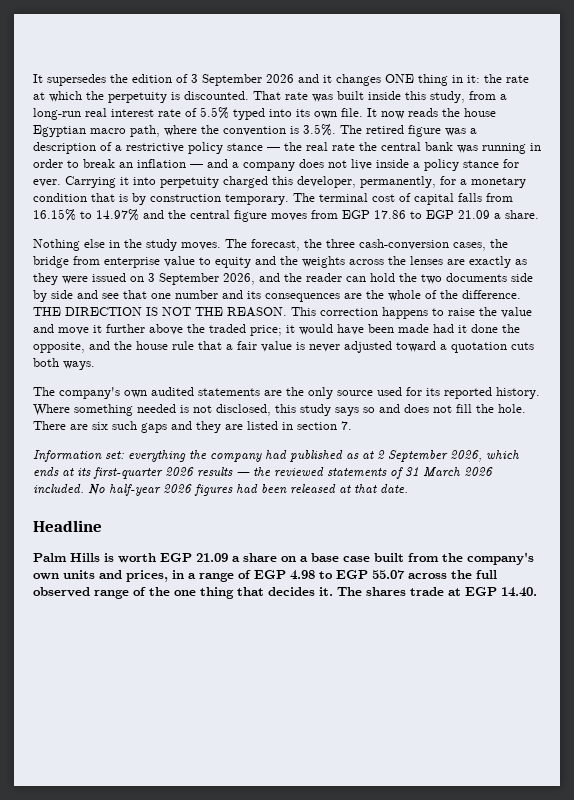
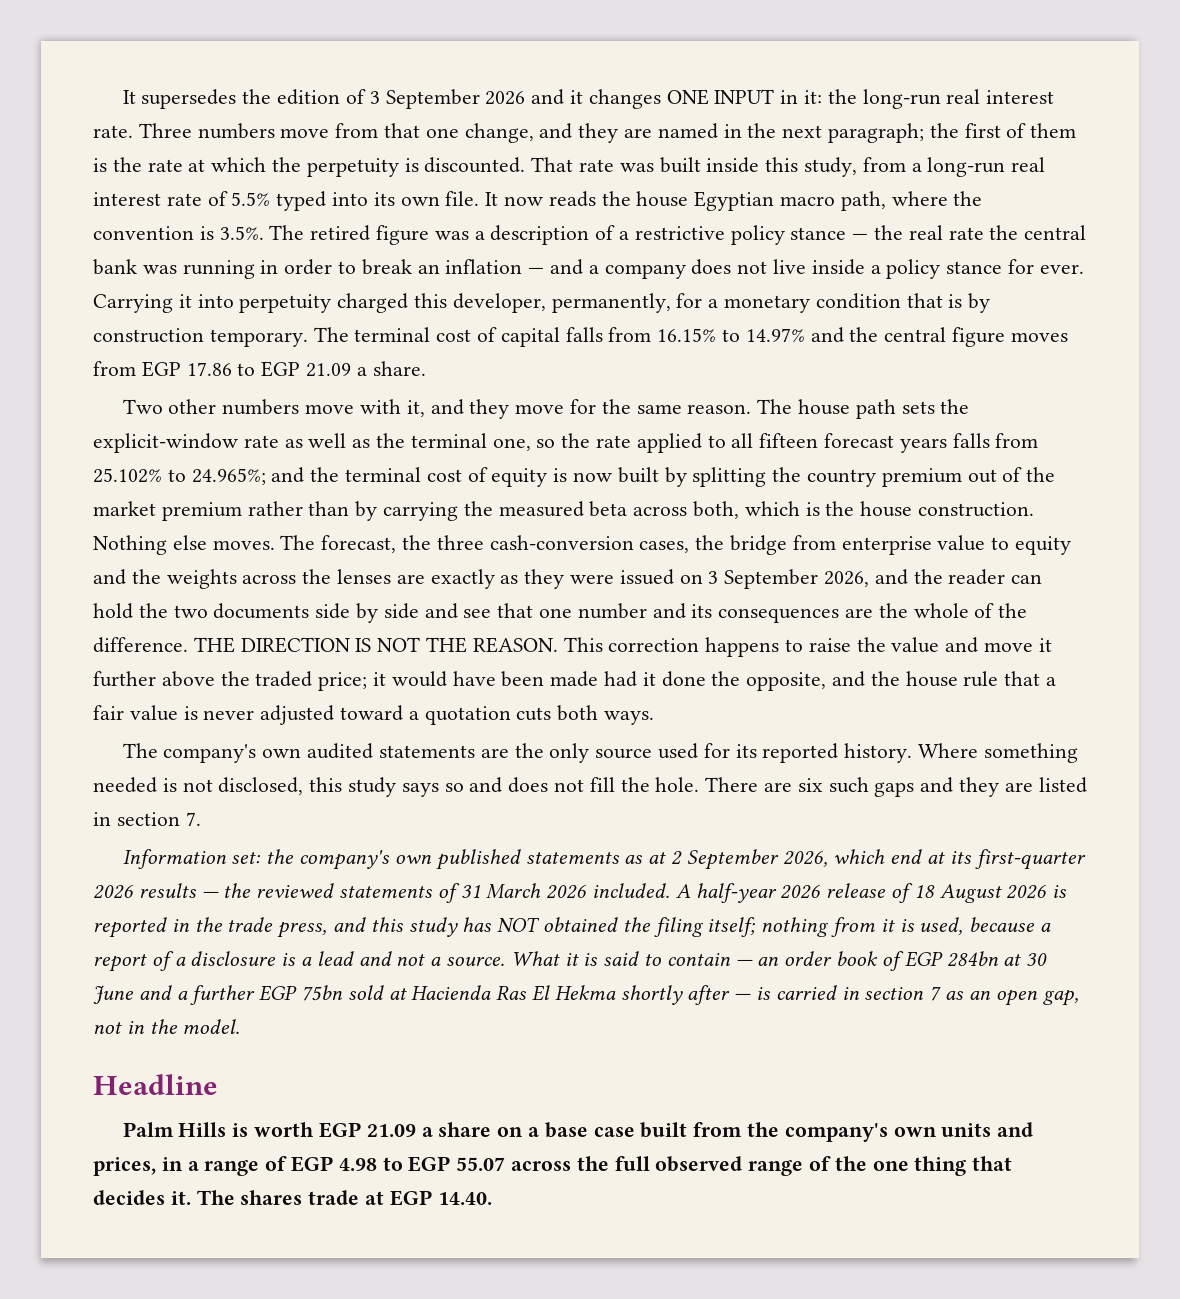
- It supersedes the edition of 3 September 2026 and it changes ONE thing in it: the rate at which the perpetuity is discounted.
+ It supersedes the edition of 3 September 2026 and it changes ONE INPUT in it: the long-run real interest rate. Three numbers move from that one change, and they are named in the next paragraph; the first of them is the rate at which the perpetuity is discounted.
- Nothing else in the study moves.
+ Two other numbers move with it, and they move for the same reason. The house path sets the explicit-window rate as well as the terminal one, so the rate applied to all fifteen forecast years falls from 25.102% to 24.965%; and the terminal cost of equity is now built by splitting the country premium out of the market premium rather than by carrying the measured beta across both, which is the house construction. Nothing else moves.
- Information set: everything the company had published as at 2 September 2026, which ends at its first-quarter 2026 results — the reviewed statements of 31 March 2026 included.
+ Information set: the company's own published statements as at 2 September 2026, which end at its first-quarter 2026 results — the reviewed statements of 31 March 2026 included.
- No half-year 2026 figures had been released at that date.
+ A half-year 2026 release of 18 August 2026 is reported in the trade press, and this study has NOT obtained the filing itself; nothing from it is used, because a report of a disclosure is a lead and not a source. What it is said to contain — an order book of EGP 284bn at 30 June and a further EGP 75bn sold at Hacienda Ras El Hekma shortly after — is carried in section 7 as an open gap, not in the model.

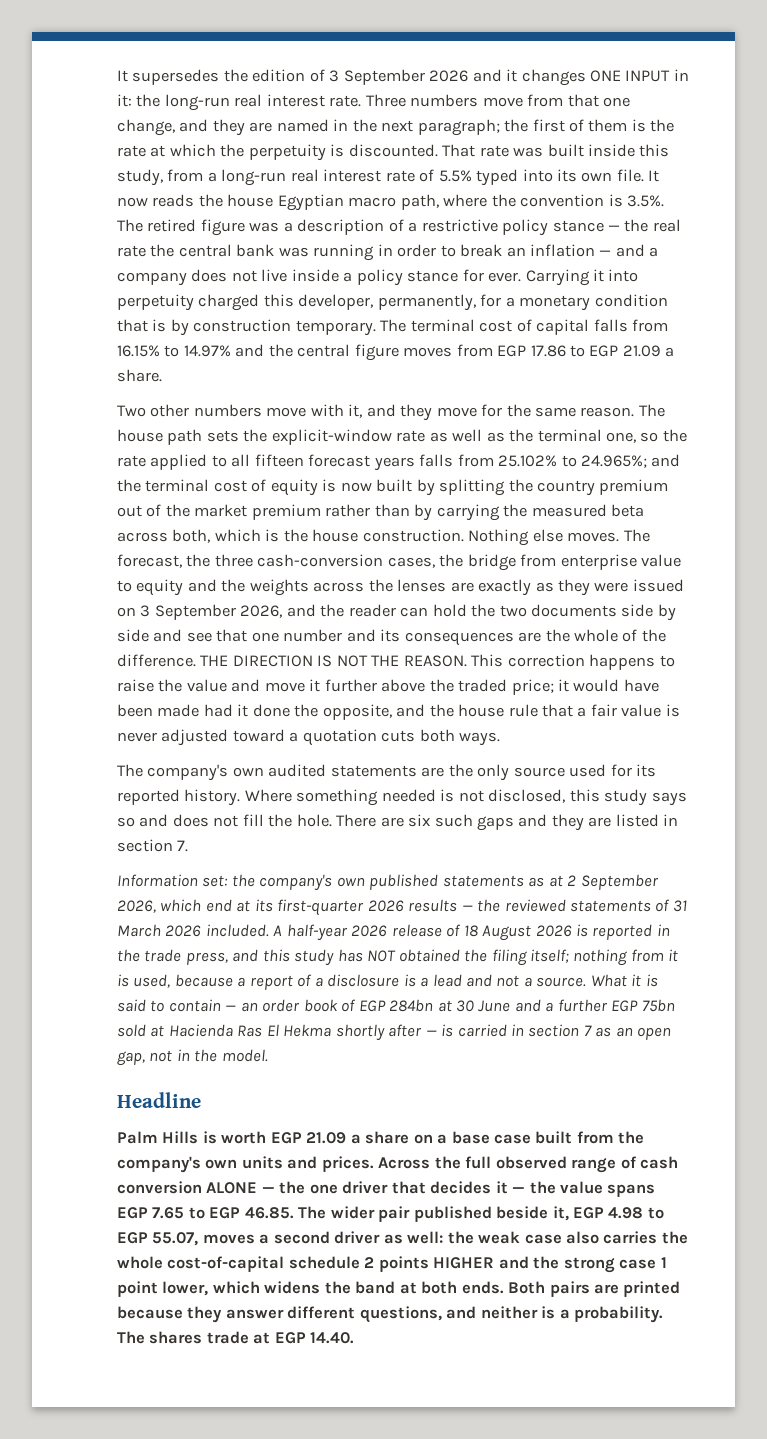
- Palm Hills is worth EGP 21.09 a share on a base case built from the company's own units and prices, in a range of EGP 4.98 to EGP 55.07 across the full observed range of the one thing that decides it.
+ Palm Hills is worth EGP 21.09 a share on a base case built from the company's own units and prices. Across the full observed range of cash conversion ALONE — the one driver that decides it — the value spans EGP 7.65 to EGP 46.85. The wider pair published beside it, EGP 4.98 to EGP 55.07, moves a second driver as well: the weak case also carries the whole cost-of-capital schedule 2 points HIGHER and the strong case 1 point lower, which widens the band at both ends. Both pairs are printed because they answer different questions, and neither is a probability.

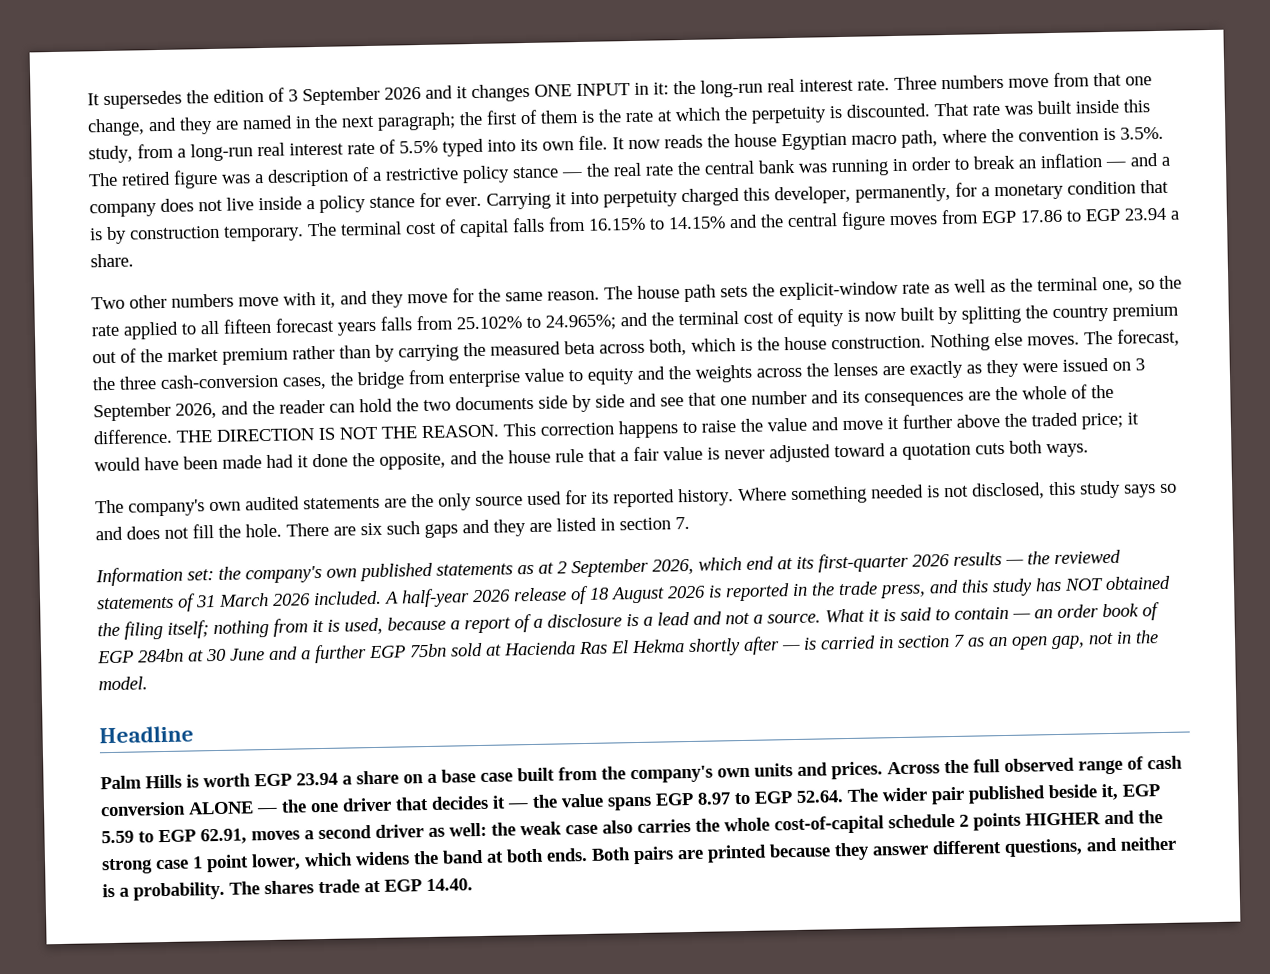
- The terminal cost of capital falls from 16.15% to 14.97% and the central figure moves from EGP 17.86 to EGP 21.09 a share.
+ The terminal cost of capital falls from 16.15% to 14.15% and the central figure moves from EGP 17.86 to EGP 23.94 a share.
- Palm Hills is worth EGP 21.09 a share on a base case built from the company's own units and prices.
+ Palm Hills is worth EGP 23.94 a share on a base case built from the company's own units and prices.
- Across the full observed range of cash conversion ALONE — the one driver that decides it — the value spans EGP 7.65 to EGP 46.85. The wider pair published beside it, EGP 4.98 to EGP 55.07, moves a second driver as well: the weak case also carries the whole cost-of-capital schedule 2 points HIGHER and the strong case 1 point lower, which widens the band at both ends.
+ Across the full observed range of cash conversion ALONE — the one driver that decides it — the value spans EGP 8.97 to EGP 52.64. The wider pair published beside it, EGP 5.59 to EGP 62.91, moves a second driver as well: the weak case also carries the whole cost-of-capital schedule 2 points HIGHER and the strong case 1 point lower, which widens the band at both ends.

